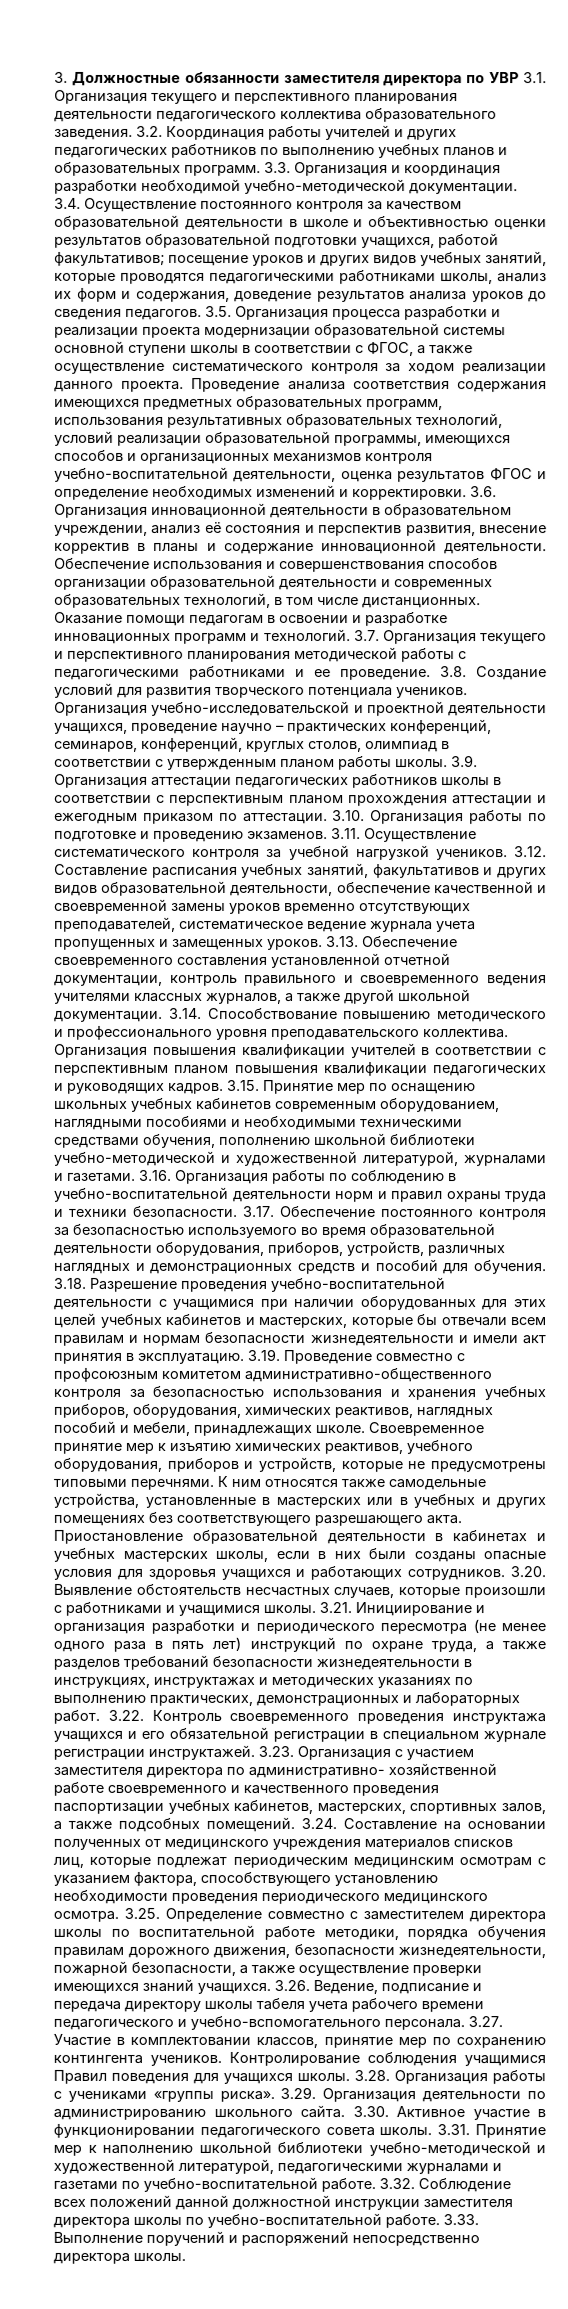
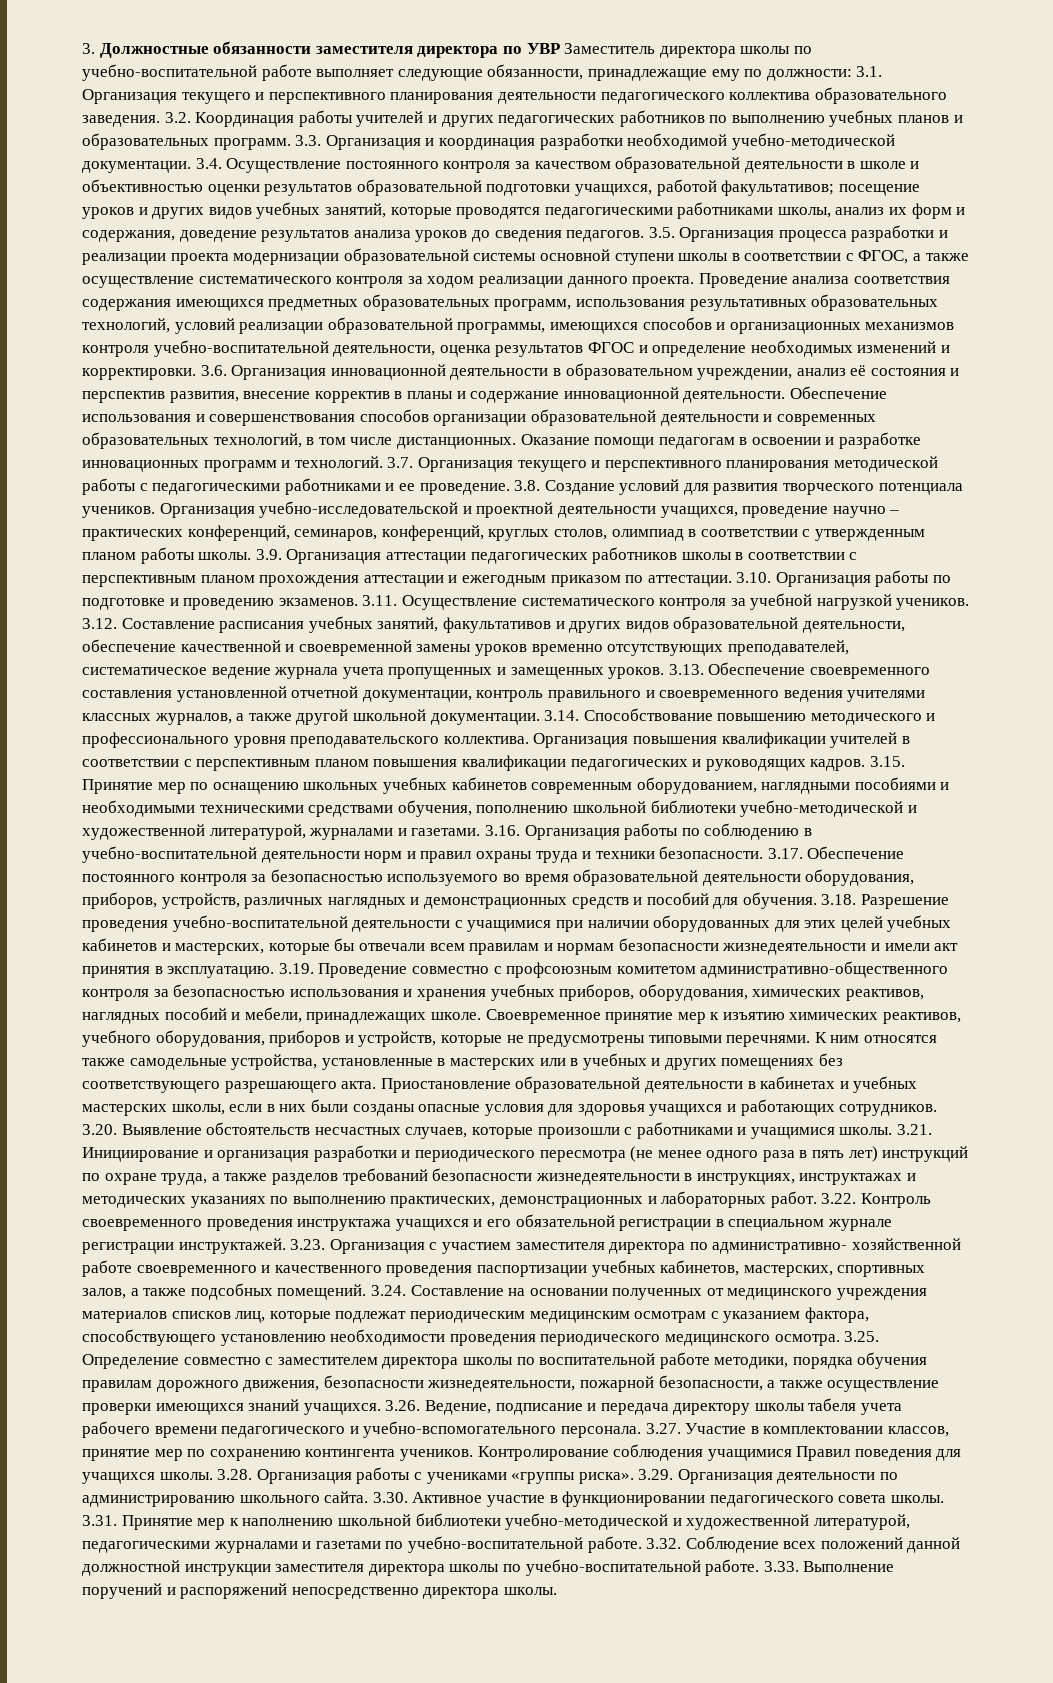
- 3. Должностные обязанности заместителя директора по УВР 3.1. Организация текущего и перспективного планирования деятельности педагогического коллектива образовательного заведения.
+ 3. Должностные обязанности заместителя директора по УВР Заместитель директора школы по учебно-воспитательной работе выполняет следующие обязанности, принадлежащие ему по должности: 3.1. Организация текущего и перспективного планирования деятельности педагогического коллектива образовательного заведения.

